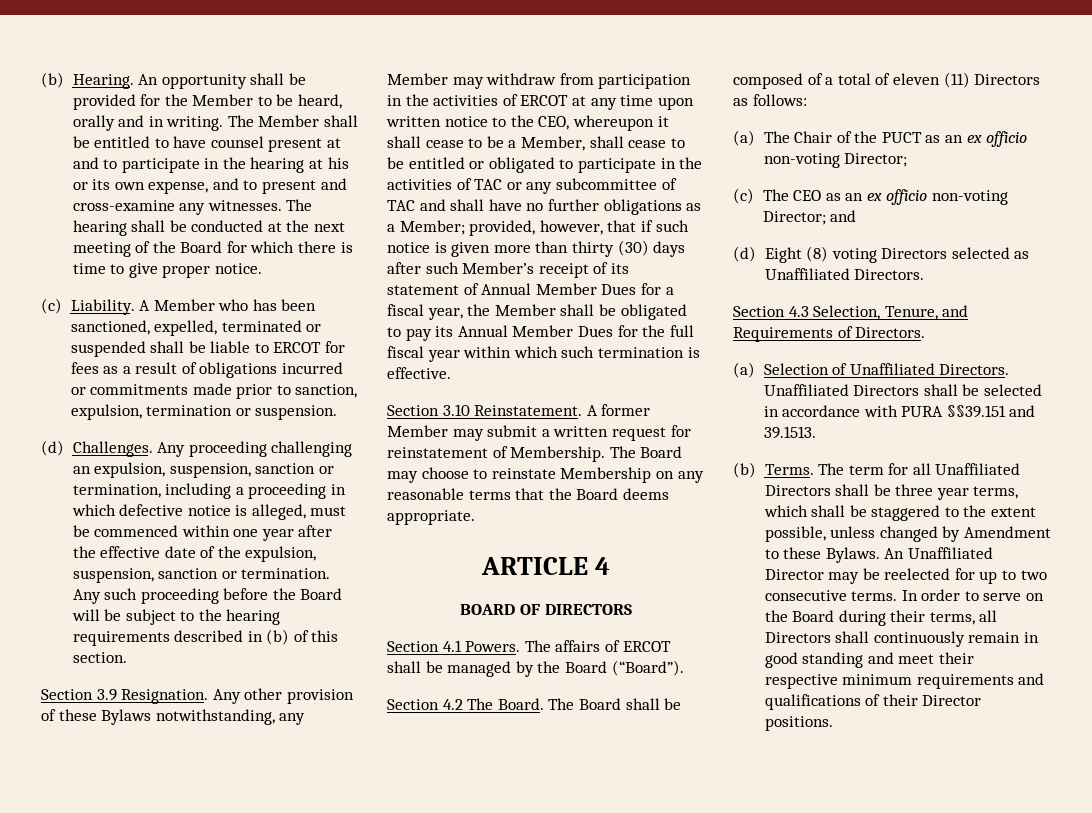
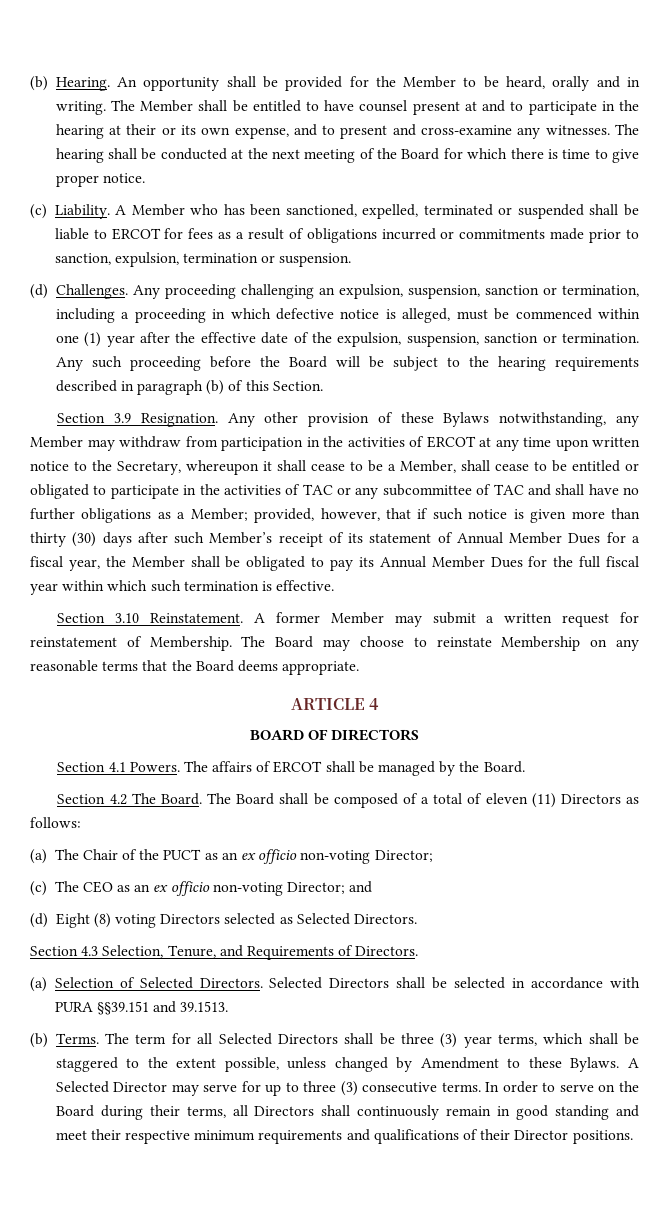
- The Member shall be entitled to have counsel present at and to participate in the hearing at his or its own expense, and to present and cross-examine any witnesses.
+ The Member shall be entitled to have counsel present at and to participate in the hearing at their or its own expense, and to present and cross-examine any witnesses.
- Any proceeding challenging an expulsion, suspension, sanction or termination, including a proceeding in which defective notice is alleged, must be commenced within one year after the effective date of the expulsion, suspension, sanction or termination.
+ Any proceeding challenging an expulsion, suspension, sanction or termination, including a proceeding in which defective notice is alleged, must be commenced within one (1) year after the effective date of the expulsion, suspension, sanction or termination.
- Any such proceeding before the Board will be subject to the hearing requirements described in (b) of this section.
+ Any such proceeding before the Board will be subject to the hearing requirements described in paragraph (b) of this Section.
- Any other provision of these Bylaws notwithstanding, any Member may withdraw from participation in the activities of ERCOT at any time upon written notice to the CEO, whereupon it shall cease to be a Member, shall cease to be entitled or obligated to participate in the activities of TAC or any subcommittee of TAC and shall have no further obligations as a Member;
+ Any other provision of these Bylaws notwithstanding, any Member may withdraw from participation in the activities of ERCOT at any time upon written notice to the Secretary, whereupon it shall cease to be a Member, shall cease to be entitled or obligated to participate in the activities of TAC or any subcommittee of TAC and shall have no further obligations as a Member;
- The affairs of ERCOT shall be managed by the Board (“Board”).
+ The affairs of ERCOT shall be managed by the Board.
- (d) Eight (8) voting Directors selected as Unaffiliated Directors.
+ (d) Eight (8) voting Directors selected as Selected Directors.
- (a) Selection of Unaffiliated Directors. Unaffiliated Directors shall be selected in accordance with PURA §§39.151 and 39.1513.
+ (a) Selection of Selected Directors. Selected Directors shall be selected in accordance with PURA §§39.151 and 39.1513.
- The term for all Unaffiliated Directors shall be three year terms, which shall be staggered to the extent possible, unless changed by Amendment to these Bylaws.
+ The term for all Selected Directors shall be three (3) year terms, which shall be staggered to the extent possible, unless changed by Amendment to these Bylaws.
- An Unaffiliated Director may be reelected for up to two consecutive terms.
+ A Selected Director may serve for up to three (3) consecutive terms.

